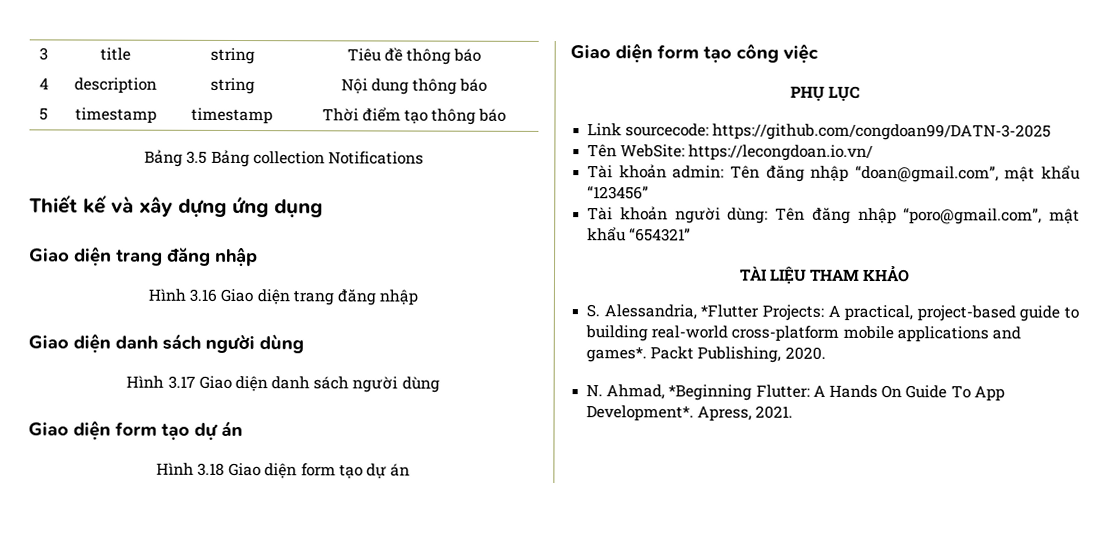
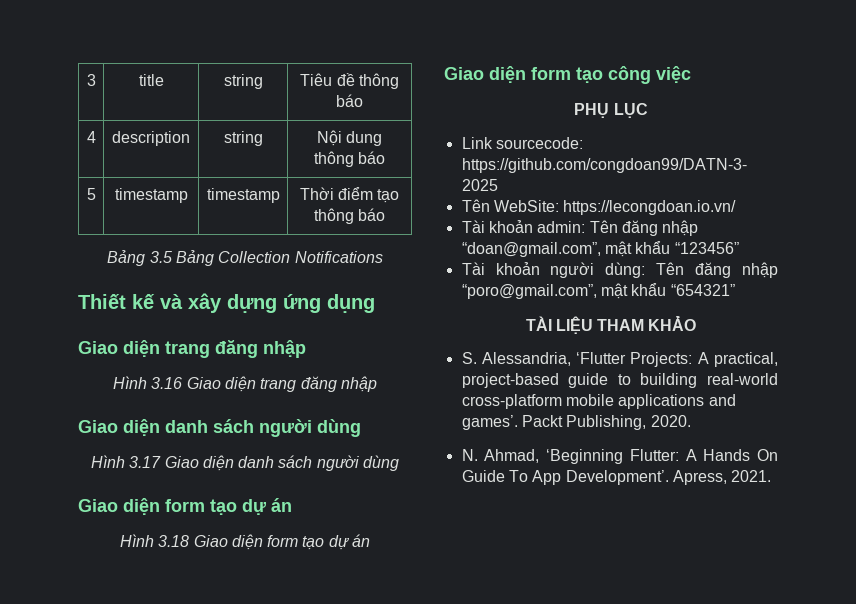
- Bảng 3.5 Bảng collection Notifications
+ Bảng 3.5 Bảng Collection Notifications
- S. Alessandria, *Flutter Projects: A practical, project-based guide to building real-world cross-platform mobile applications and games*.
+ S. Alessandria, ‘Flutter Projects: A practical, project-based guide to building real-world cross-platform mobile applications and games’.
- N. Ahmad, *Beginning Flutter: A Hands On Guide To App Development*.
+ N. Ahmad, ‘Beginning Flutter: A Hands On Guide To App Development’.

